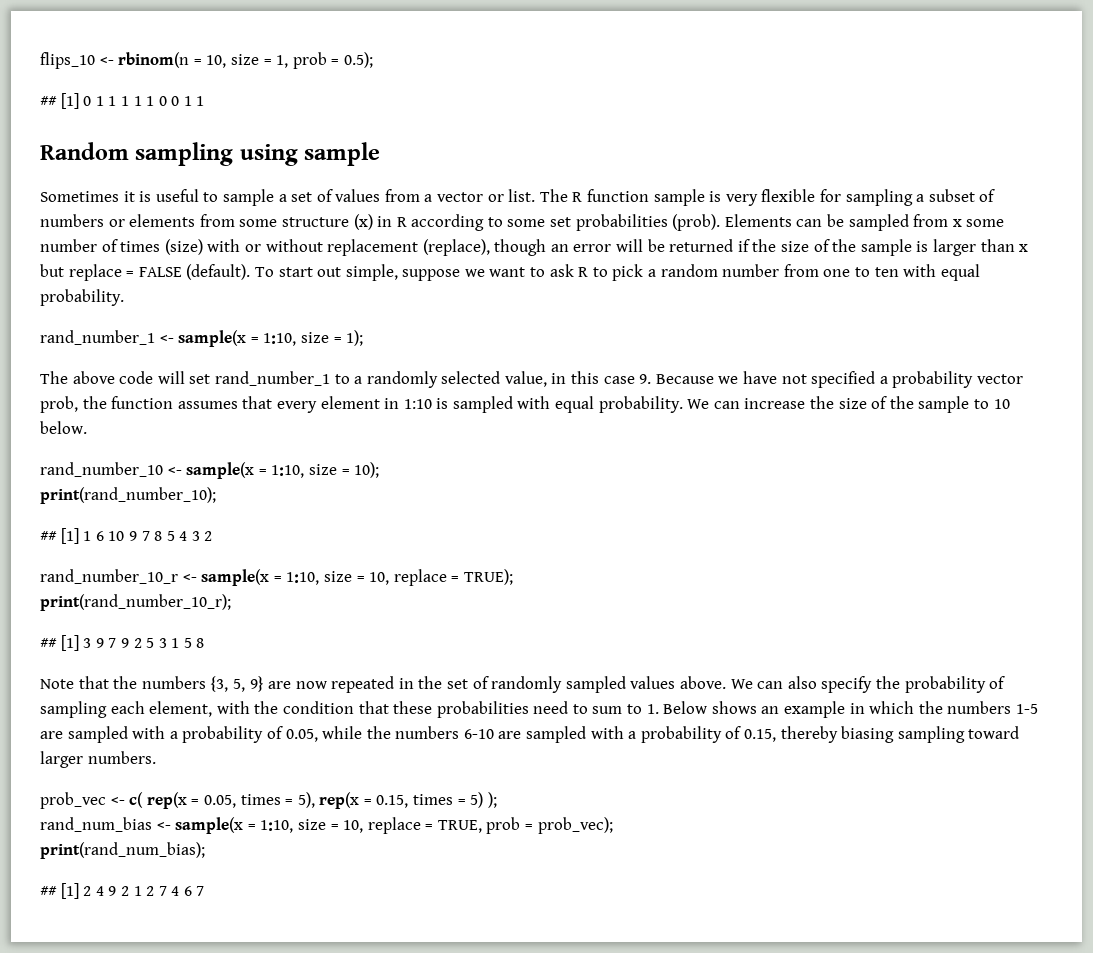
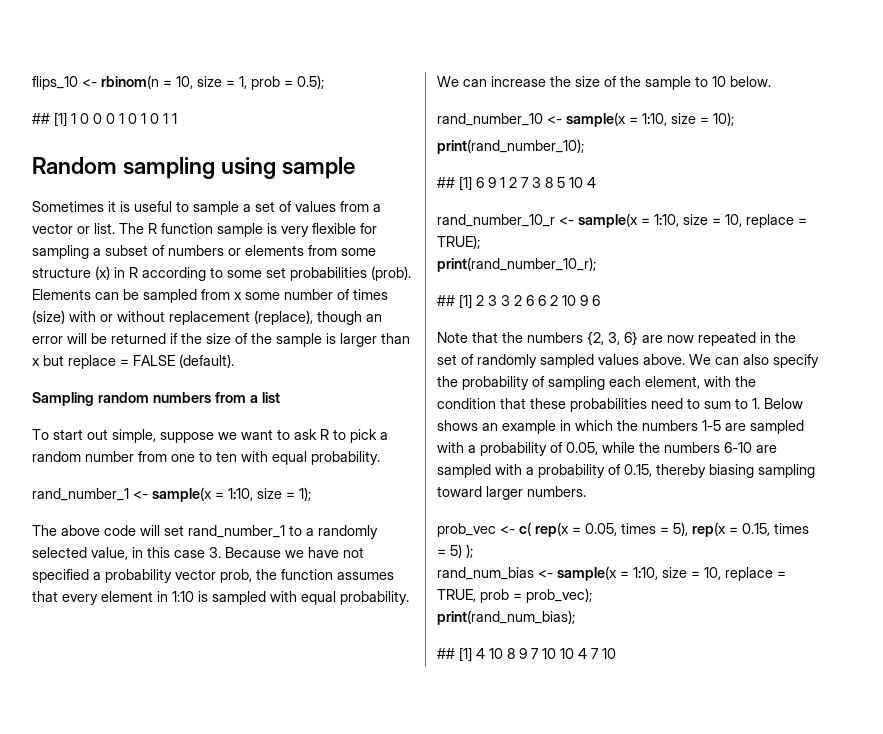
- ## [1] 0 1 1 1 1 1 0 0 1 1
+ ## [1] 1 0 0 0 1 0 1 0 1 1
- Elements can be sampled from x some number of times (size) with or without replacement (replace), though an error will be returned if the size of the sample is larger than x but replace = FALSE (default). To start out simple, suppose we want to ask R to pick a random number from one to ten with equal probability.
+ Elements can be sampled from x some number of times (size) with or without replacement (replace), though an error will be returned if the size of the sample is larger than x but replace = FALSE (default).
+ Sampling random numbers from a list
+ To start out simple, suppose we want to ask R to pick a random number from one to ten with equal probability.
- The above code will set rand_number_1 to a randomly selected value, in this case 9. Because we have not specified a probability vector prob, the function assumes that every element in 1:10 is sampled with equal probability.
+ The above code will set rand_number_1 to a randomly selected value, in this case 3. Because we have not specified a probability vector prob, the function assumes that every element in 1:10 is sampled with equal probability.
- ## [1] 1 6 10 9 7 8 5 4 3 2
+ ## [1] 6 9 1 2 7 3 8 5 10 4
- ## [1] 3 9 7 9 2 5 3 1 5 8
+ ## [1] 2 3 3 2 6 6 2 10 9 6
- Note that the numbers {3, 5, 9} are now repeated in the set of randomly sampled values above.
+ Note that the numbers {2, 3, 6} are now repeated in the set of randomly sampled values above.
- ## [1] 2 4 9 2 1 2 7 4 6 7
+ ## [1] 4 10 8 9 7 10 10 4 7 10

